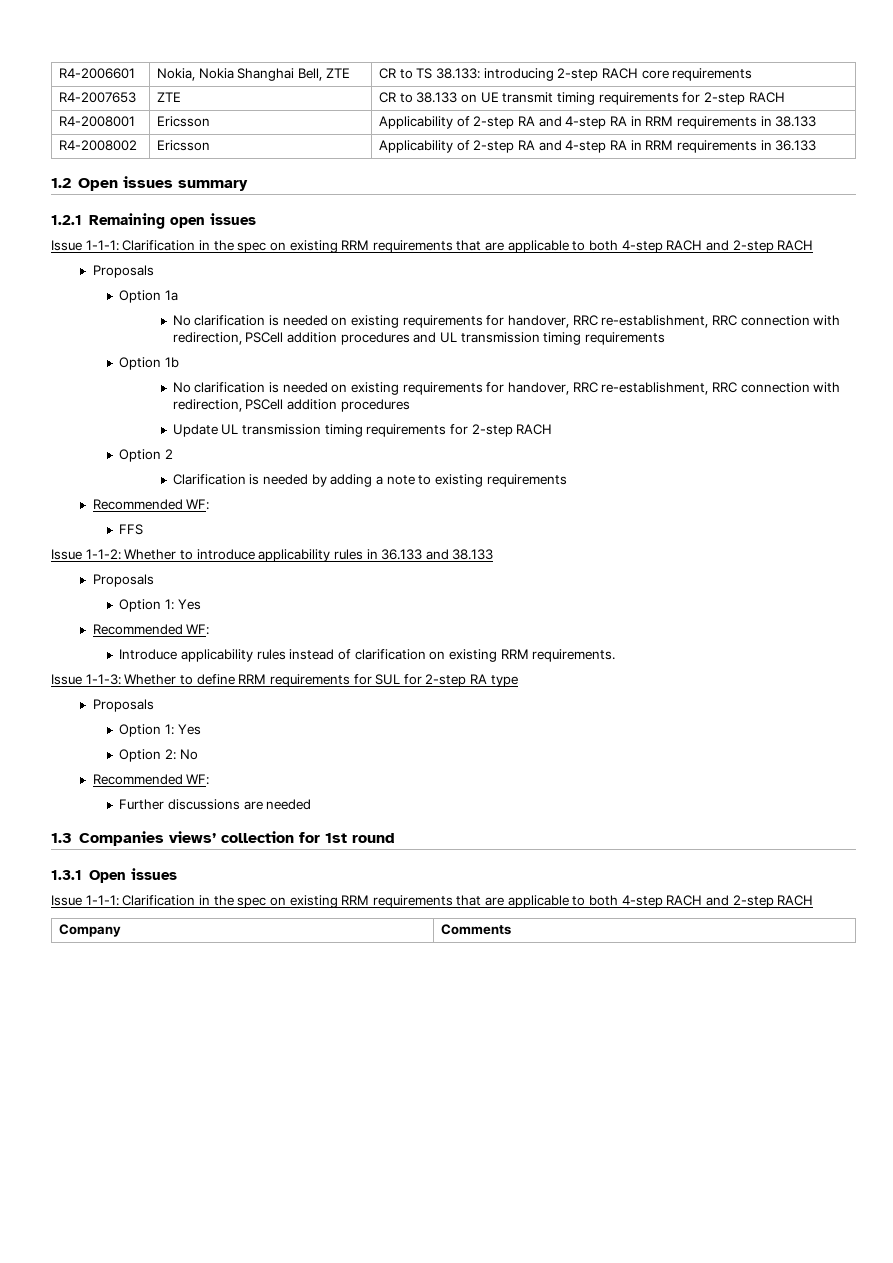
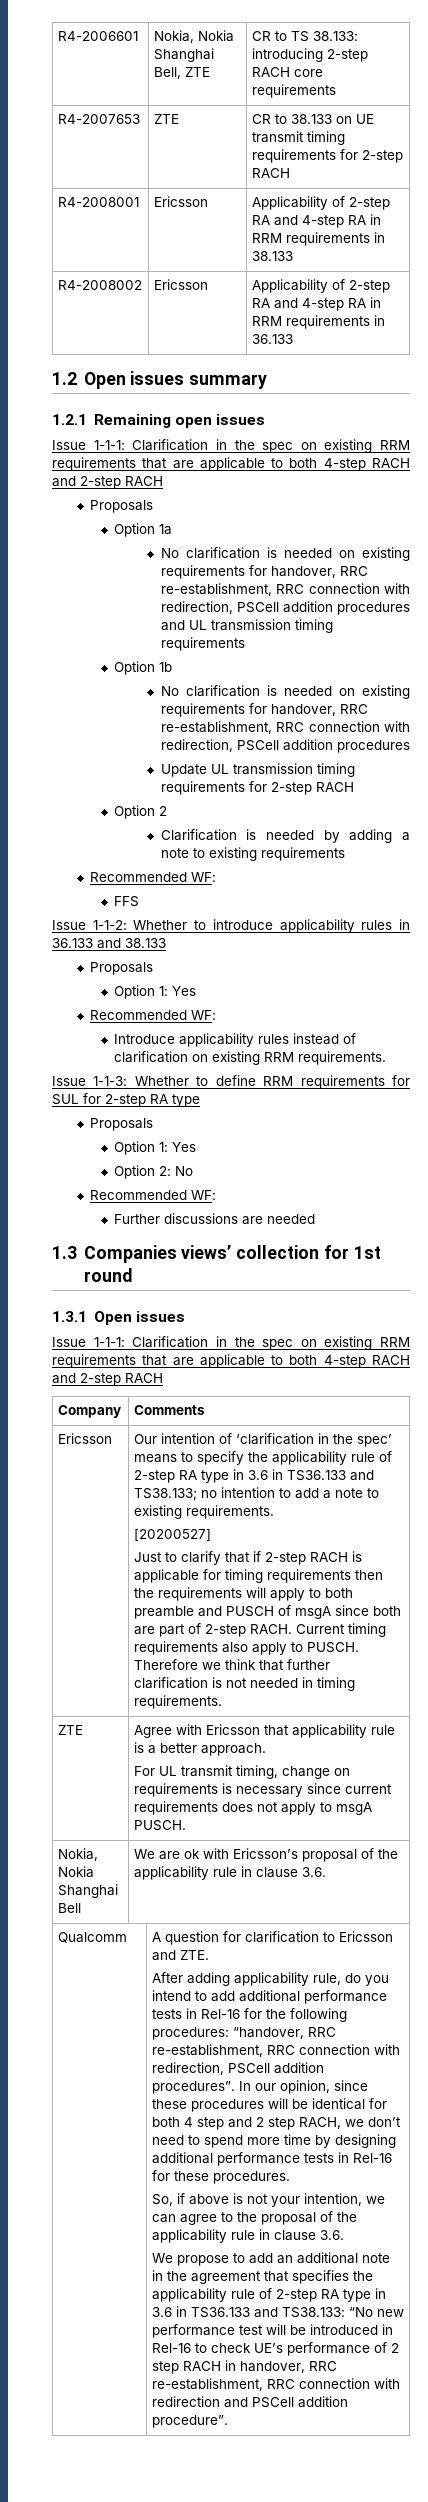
+ Ericsson | Our intention of ‘clarification in the spec’ means to specify the applicability rule of 2-step RA type in 3.6 in TS36.133 and TS38.133; no intention to add a note to existing requirements.
+ [20200527]
+ Just to clarify that if 2-step RACH is applicable for timing requirements then the requirements will apply to both preamble and PUSCH of msgA since both are part of 2-step RACH. Current timing requirements also apply to PUSCH. Therefore we think that further clarification is not needed in timing requirements.
+ ZTE | Agree with Ericsson that applicability rule is a better approach.
+ For UL transmit timing, change on requirements is necessary since current requirements does not apply to msgA PUSCH.
+ Nokia, Nokia Shanghai Bell | We are ok with Ericsson’s proposal of the applicability rule in clause 3.6.
+ Qualcomm | A question for clarification to Ericsson and ZTE.
+ After adding applicability rule, do you intend to add additional performance tests in Rel-16 for the following procedures: “handover, RRC re-establishment, RRC connection with redirection, PSCell addition procedures”. In our opinion, since these procedures will be identical for both 4 step and 2 step RACH, we don’t need to spend more time by designing additional performance tests in Rel-16 for these procedures.
+ So, if above is not your intention, we can agree to the proposal of the applicability rule in clause 3.6.
+ We propose to add an additional note in the agreement that specifies the applicability rule of 2-step RA type in 3.6 in TS36.133 and TS38.133: “No new performance test will be introduced in Rel-16 to check UE’s performance of 2 step RACH in handover, RRC re-establishment, RRC connection with redirection and PSCell addition procedure”.

